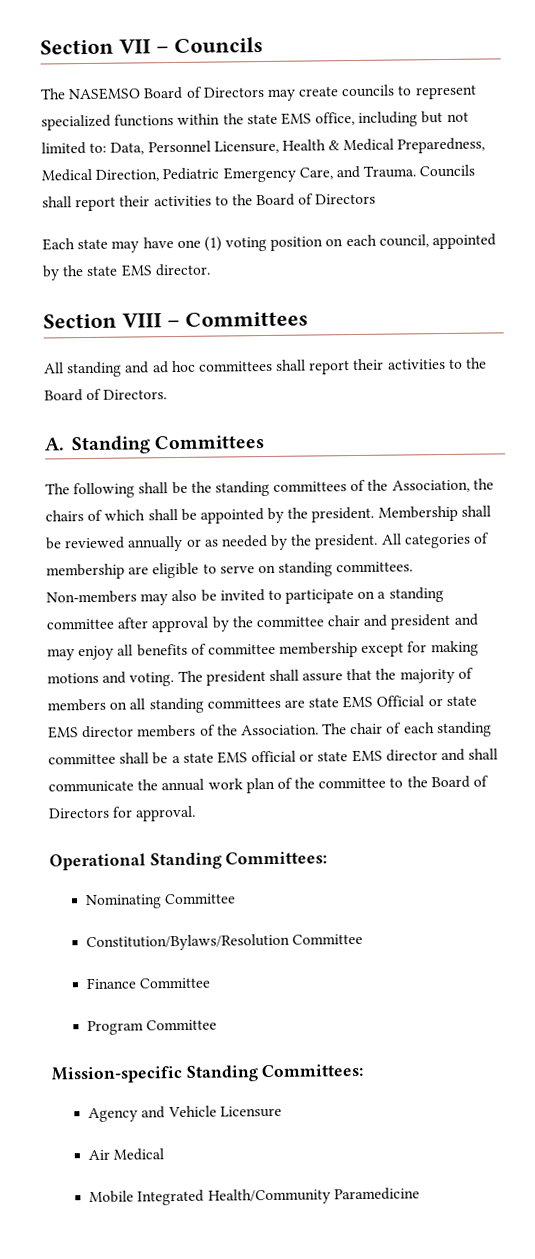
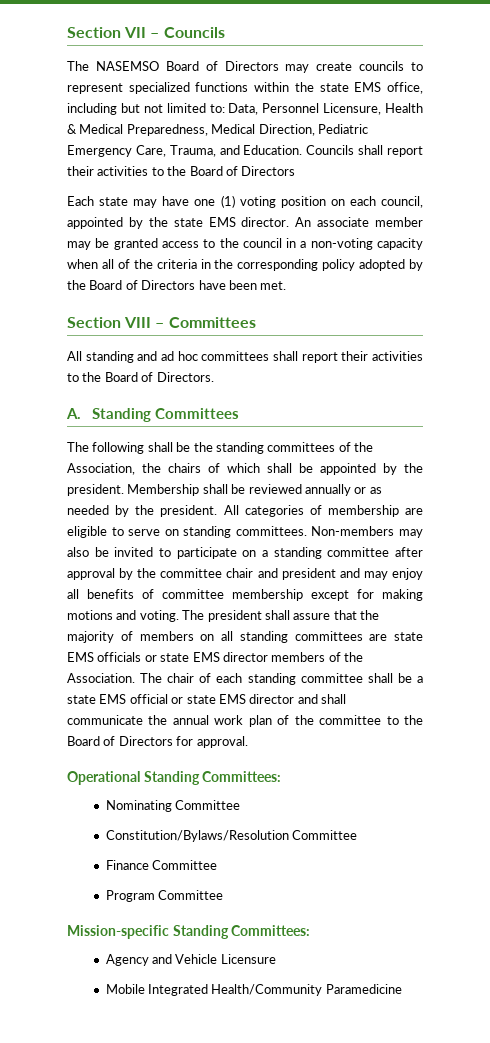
- The NASEMSO Board of Directors may create councils to represent specialized functions within the state EMS office, including but not limited to: Data, Personnel Licensure, Health & Medical Preparedness, Medical Direction, Pediatric Emergency Care, and Trauma.
+ The NASEMSO Board of Directors may create councils to represent specialized functions within the state EMS office, including but not limited to: Data, Personnel Licensure, Health & Medical Preparedness, Medical Direction, Pediatric Emergency Care, Trauma, and Education.
+ An associate member may be granted access to the council in a non-voting capacity when all of the criteria in the corresponding policy adopted by the Board of Directors have been met.
- The president shall assure that the majority of members on all standing committees are state EMS Official or state EMS director members of the Association.
+ The president shall assure that the majority of members on all standing committees are state EMS officials or state EMS director members of the Association.
- Air Medical

